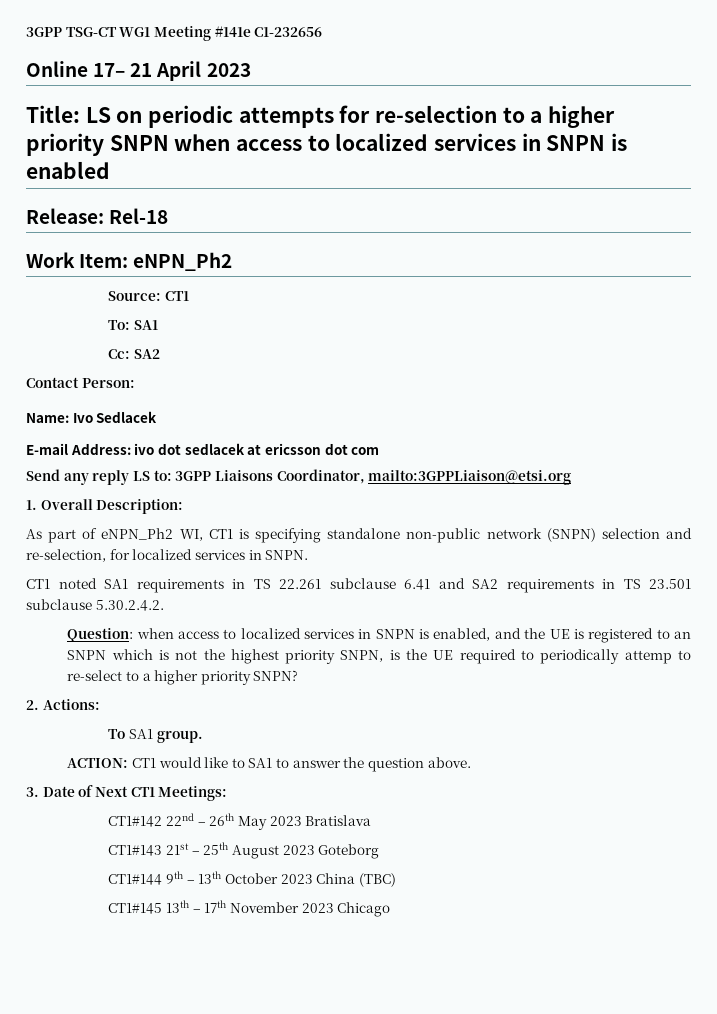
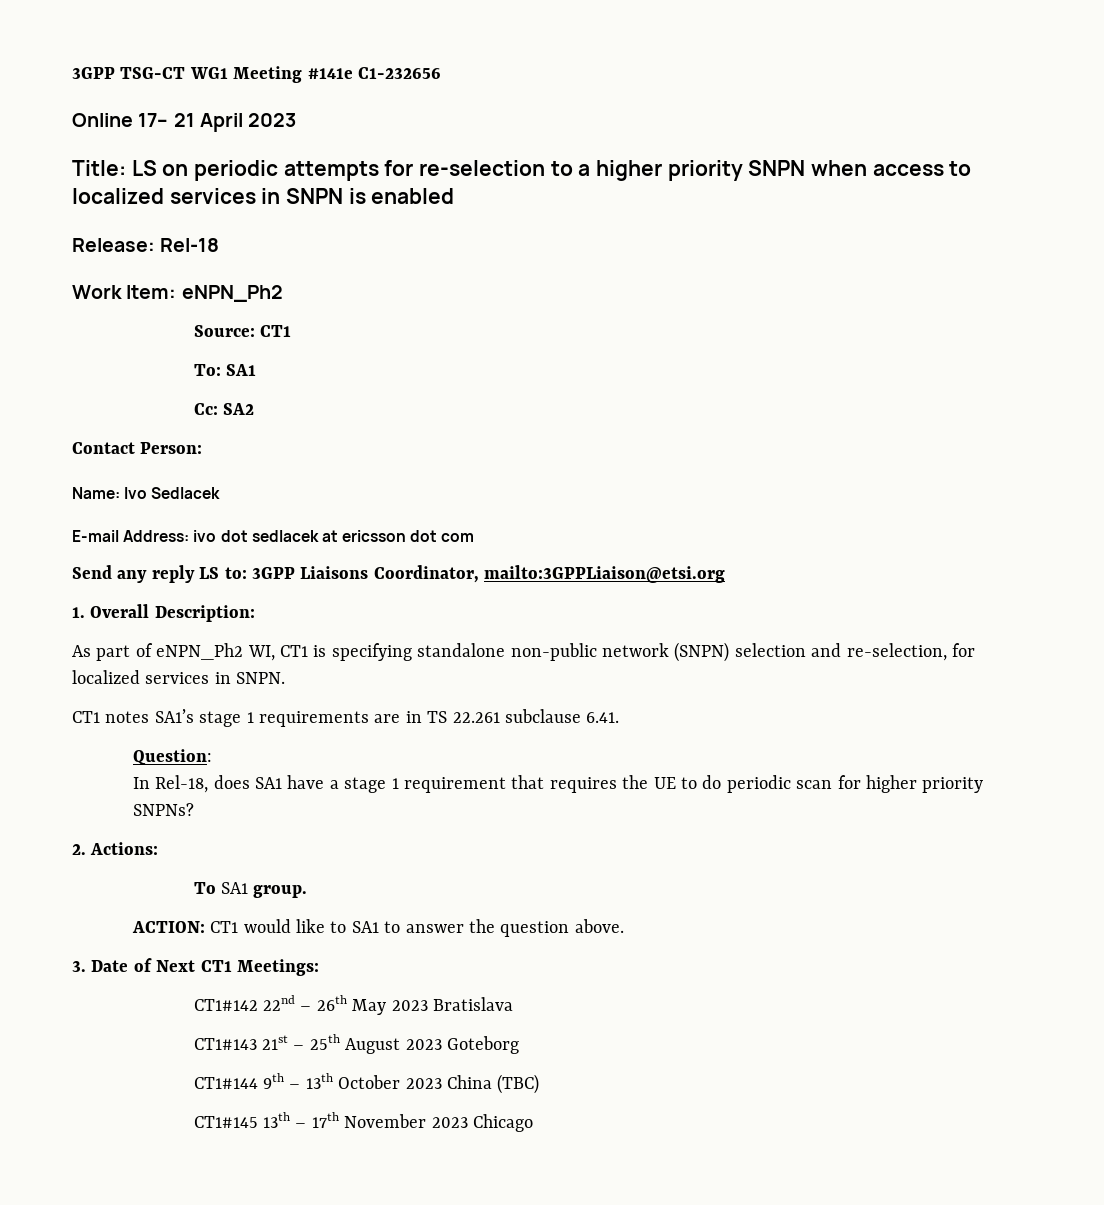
- CT1 noted SA1 requirements in TS 22.261 subclause 6.41 and SA2 requirements in TS 23.501 subclause 5.30.2.4.2.
- Question: when access to localized services in SNPN is enabled, and the UE is registered to an SNPN which is not the highest priority SNPN, is the UE required to periodically attemp to re-select to a higher priority SNPN?
+ CT1 notes SA1’s stage 1 requirements are in TS 22.261 subclause 6.41.
+ Question:
+ In Rel-18, does SA1 have a stage 1 requirement that requires the UE to do periodic scan for higher priority SNPNs?

